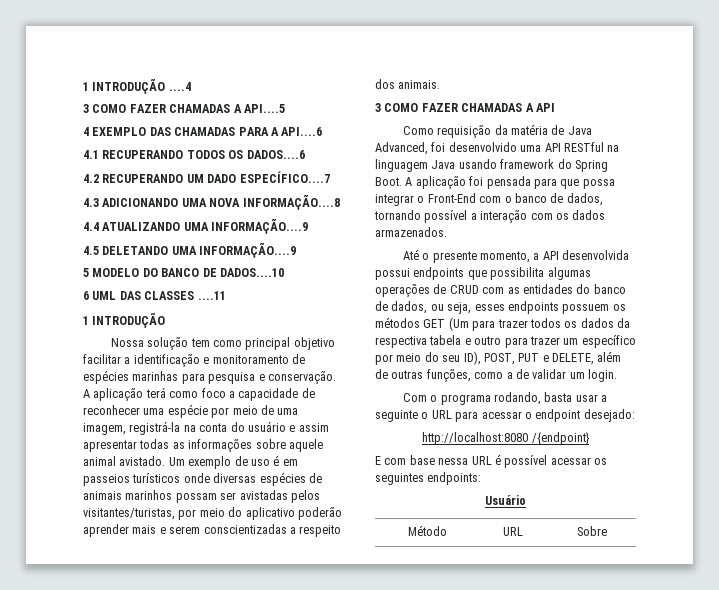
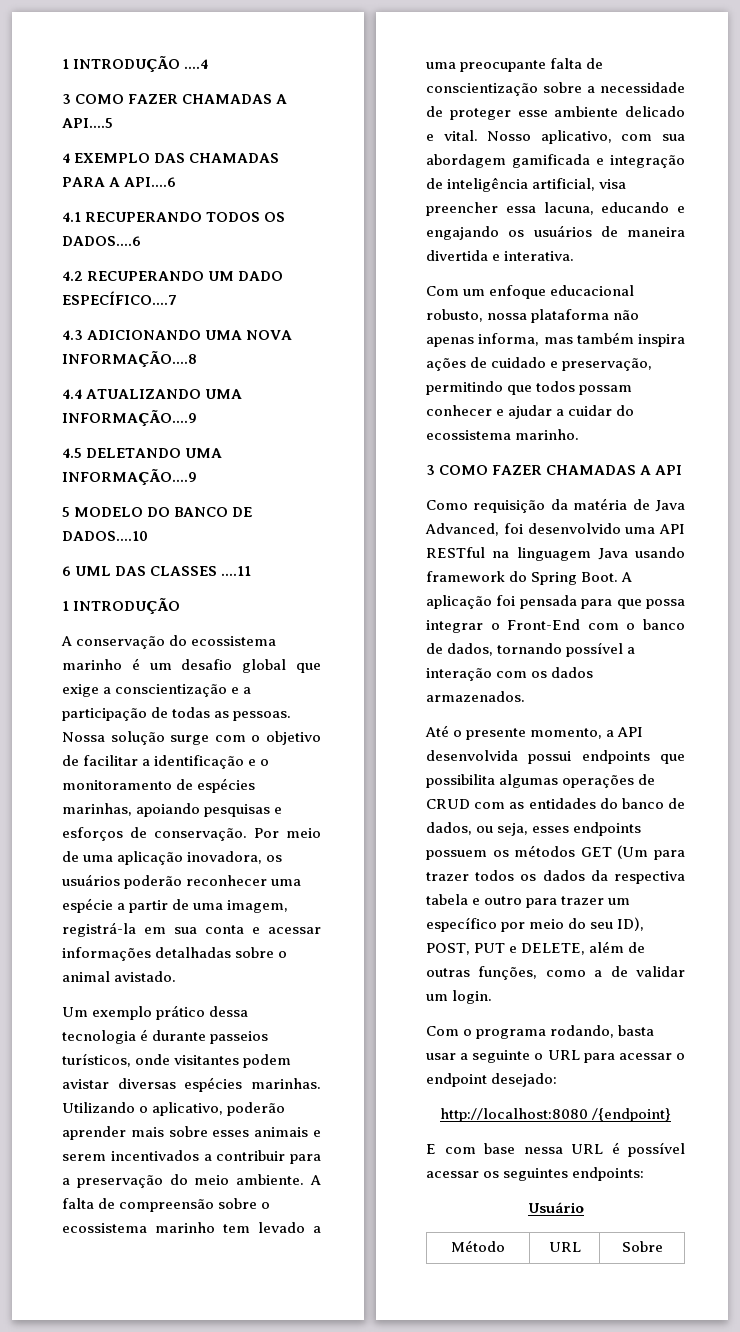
- Nossa solução tem como principal objetivo facilitar a identificação e monitoramento de espécies marinhas para pesquisa e conservação. A aplicação terá como foco a capacidade de reconhecer uma espécie por meio de uma imagem, registrá-la na conta do usuário e assim apresentar todas as informações sobre aquele animal avistado. Um exemplo de uso é em passeios turísticos onde diversas espécies de animais marinhos possam ser avistadas pelos visitantes/turistas, por meio do aplicativo poderão aprender mais e serem conscientizadas a respeito dos animais.
+ A conservação do ecossistema marinho é um desafio global que exige a conscientização e a participação de todas as pessoas. Nossa solução surge com o objetivo de facilitar a identificação e o monitoramento de espécies marinhas, apoiando pesquisas e esforços de conservação. Por meio de uma aplicação inovadora, os usuários poderão reconhecer uma espécie a partir de uma imagem, registrá-la em sua conta e acessar informações detalhadas sobre o animal avistado.
+ Um exemplo prático dessa tecnologia é durante passeios turísticos, onde visitantes podem avistar diversas espécies marinhas. Utilizando o aplicativo, poderão aprender mais sobre esses animais e serem incentivados a contribuir para a preservação do meio ambiente. A falta de compreensão sobre o ecossistema marinho tem levado a uma preocupante falta de conscientização sobre a necessidade de proteger esse ambiente delicado e vital. Nosso aplicativo, com sua abordagem gamificada e integração de inteligência artificial, visa preencher essa lacuna, educando e engajando os usuários de maneira divertida e interativa.
+ Com um enfoque educacional robusto, nossa plataforma não apenas informa, mas também inspira ações de cuidado e preservação, permitindo que todos possam conhecer e ajudar a cuidar do ecossistema marinho.

